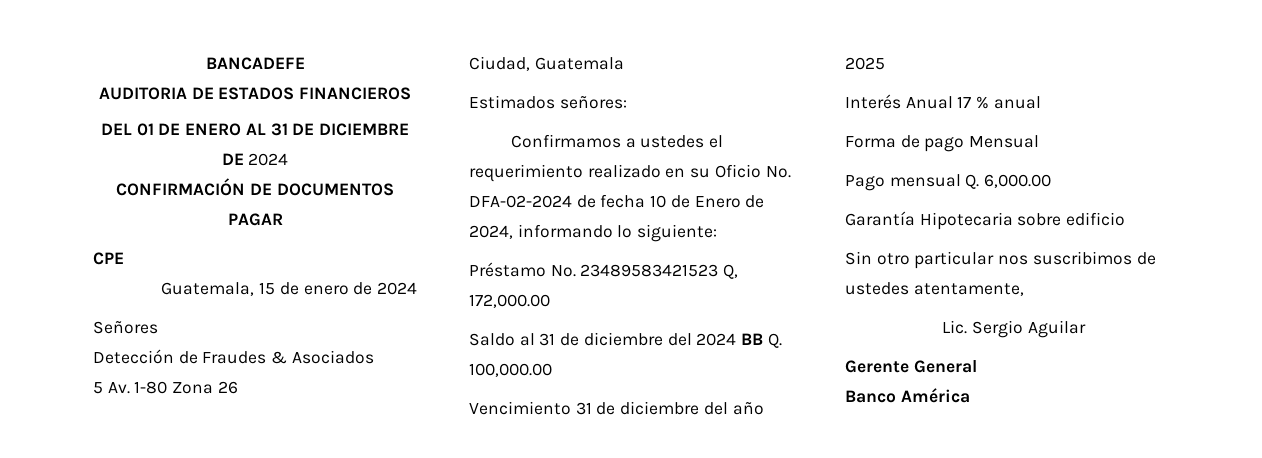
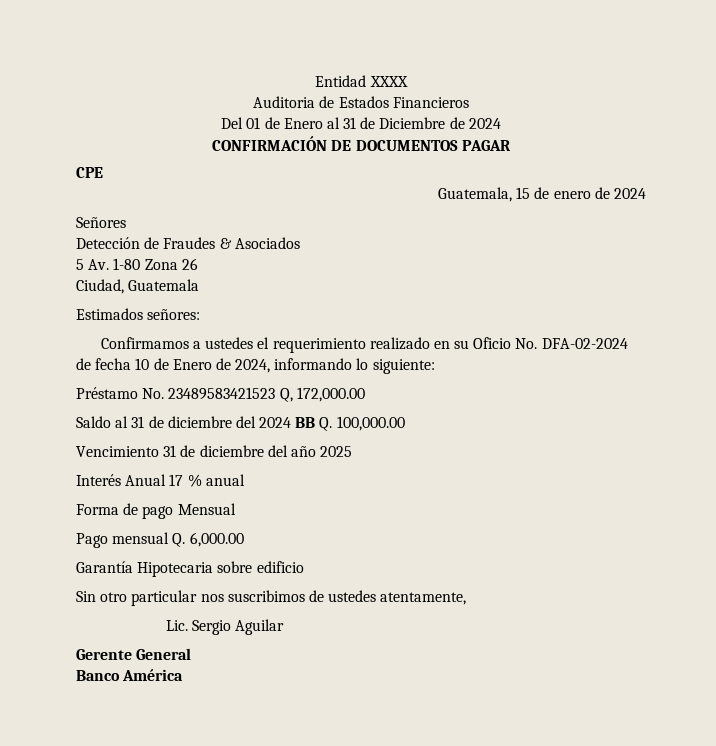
- BANCADEFE
- AUDITORIA DE ESTADOS FINANCIEROS
- DEL 01 DE ENERO AL 31 DE DICIEMBRE DE 2024
+ Entidad XXXX
+ Auditoria de Estados Financieros
+ Del 01 de Enero al 31 de Diciembre de 2024

